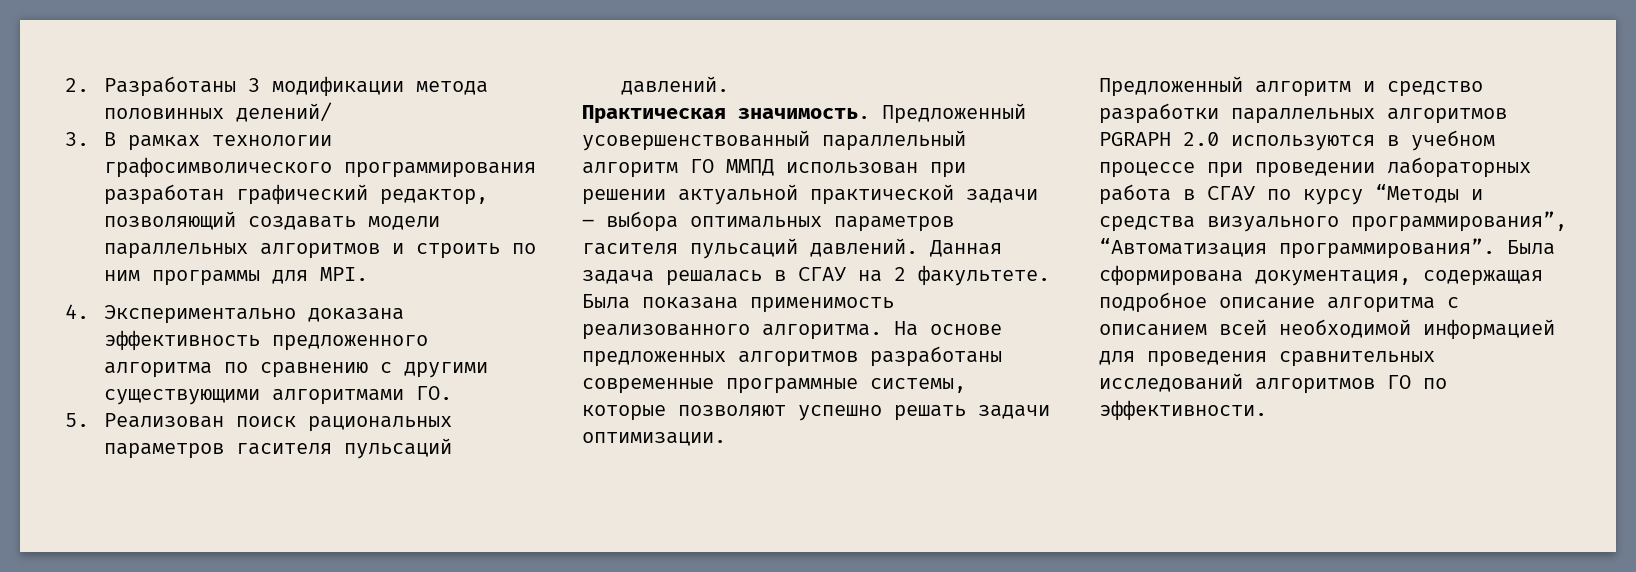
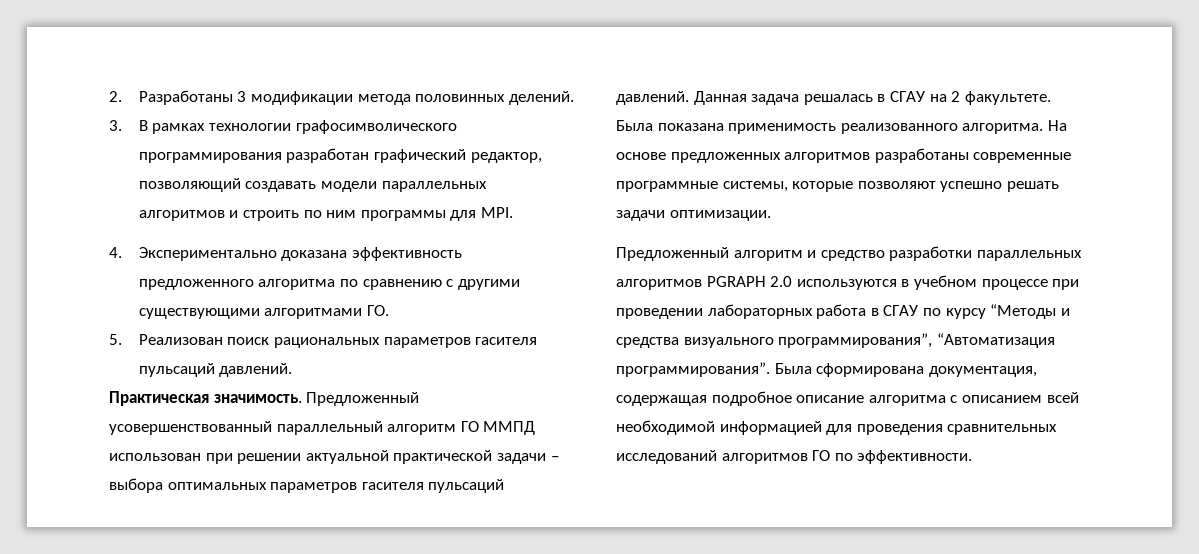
- 2. Разработаны 3 модификации метода половинных делений/
+ 2. Разработаны 3 модификации метода половинных делений.

